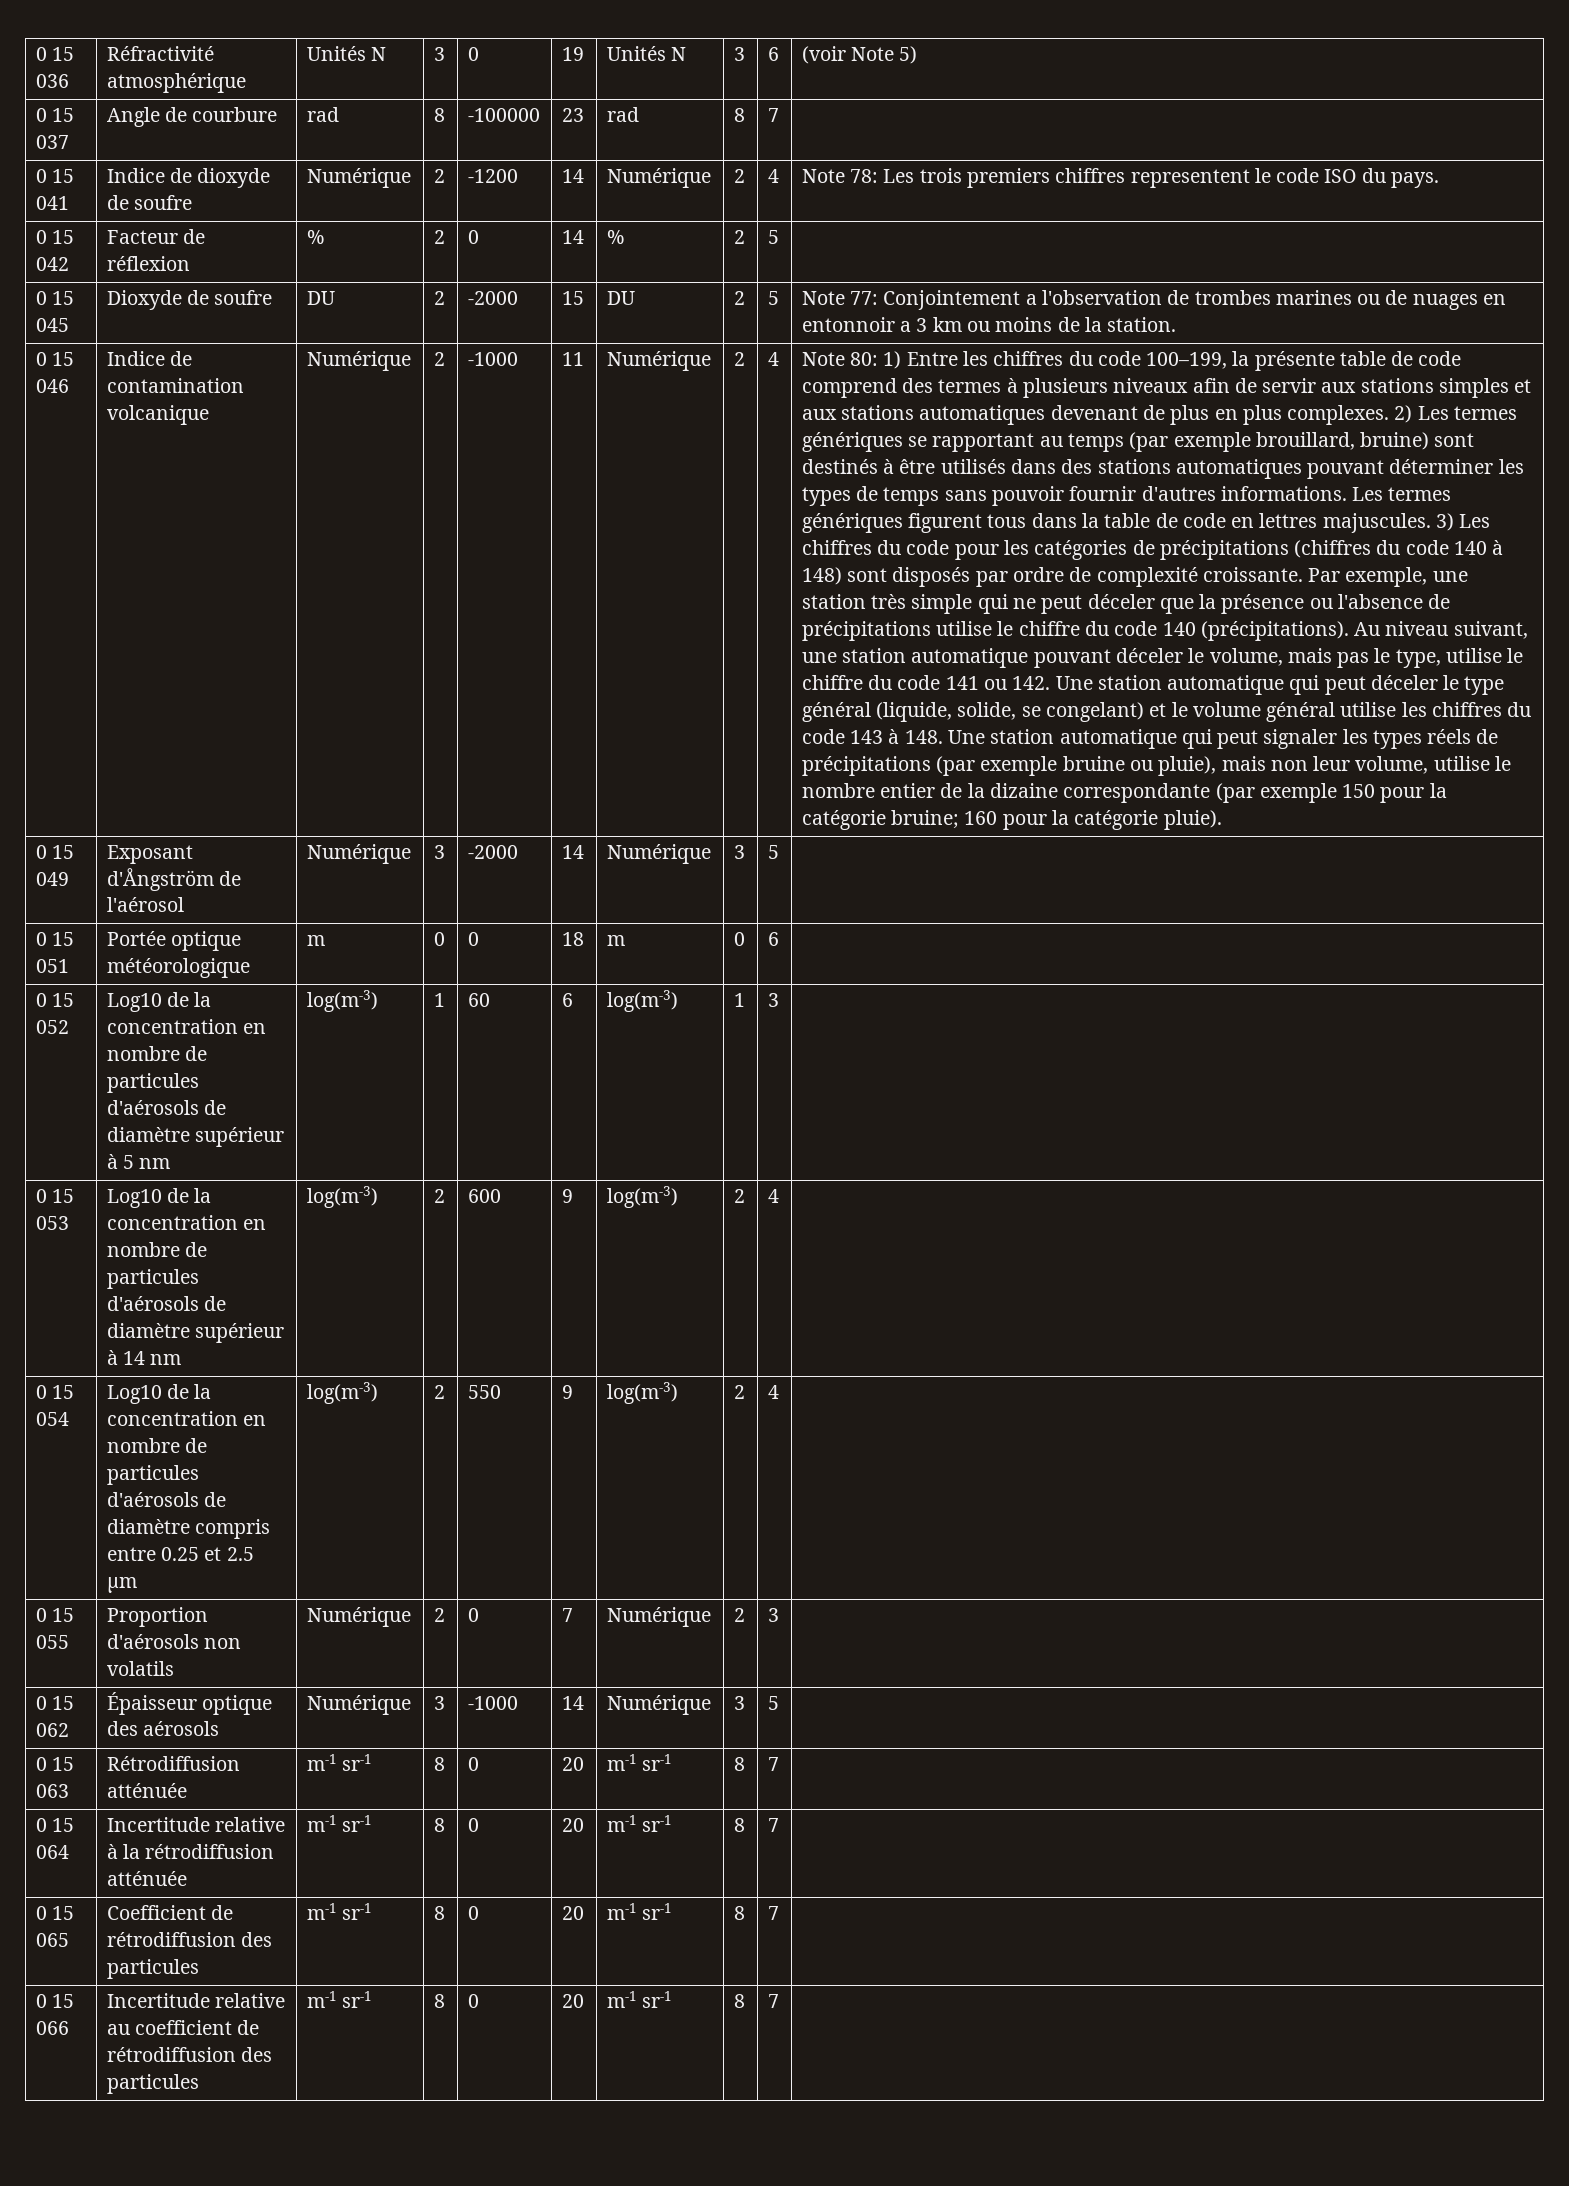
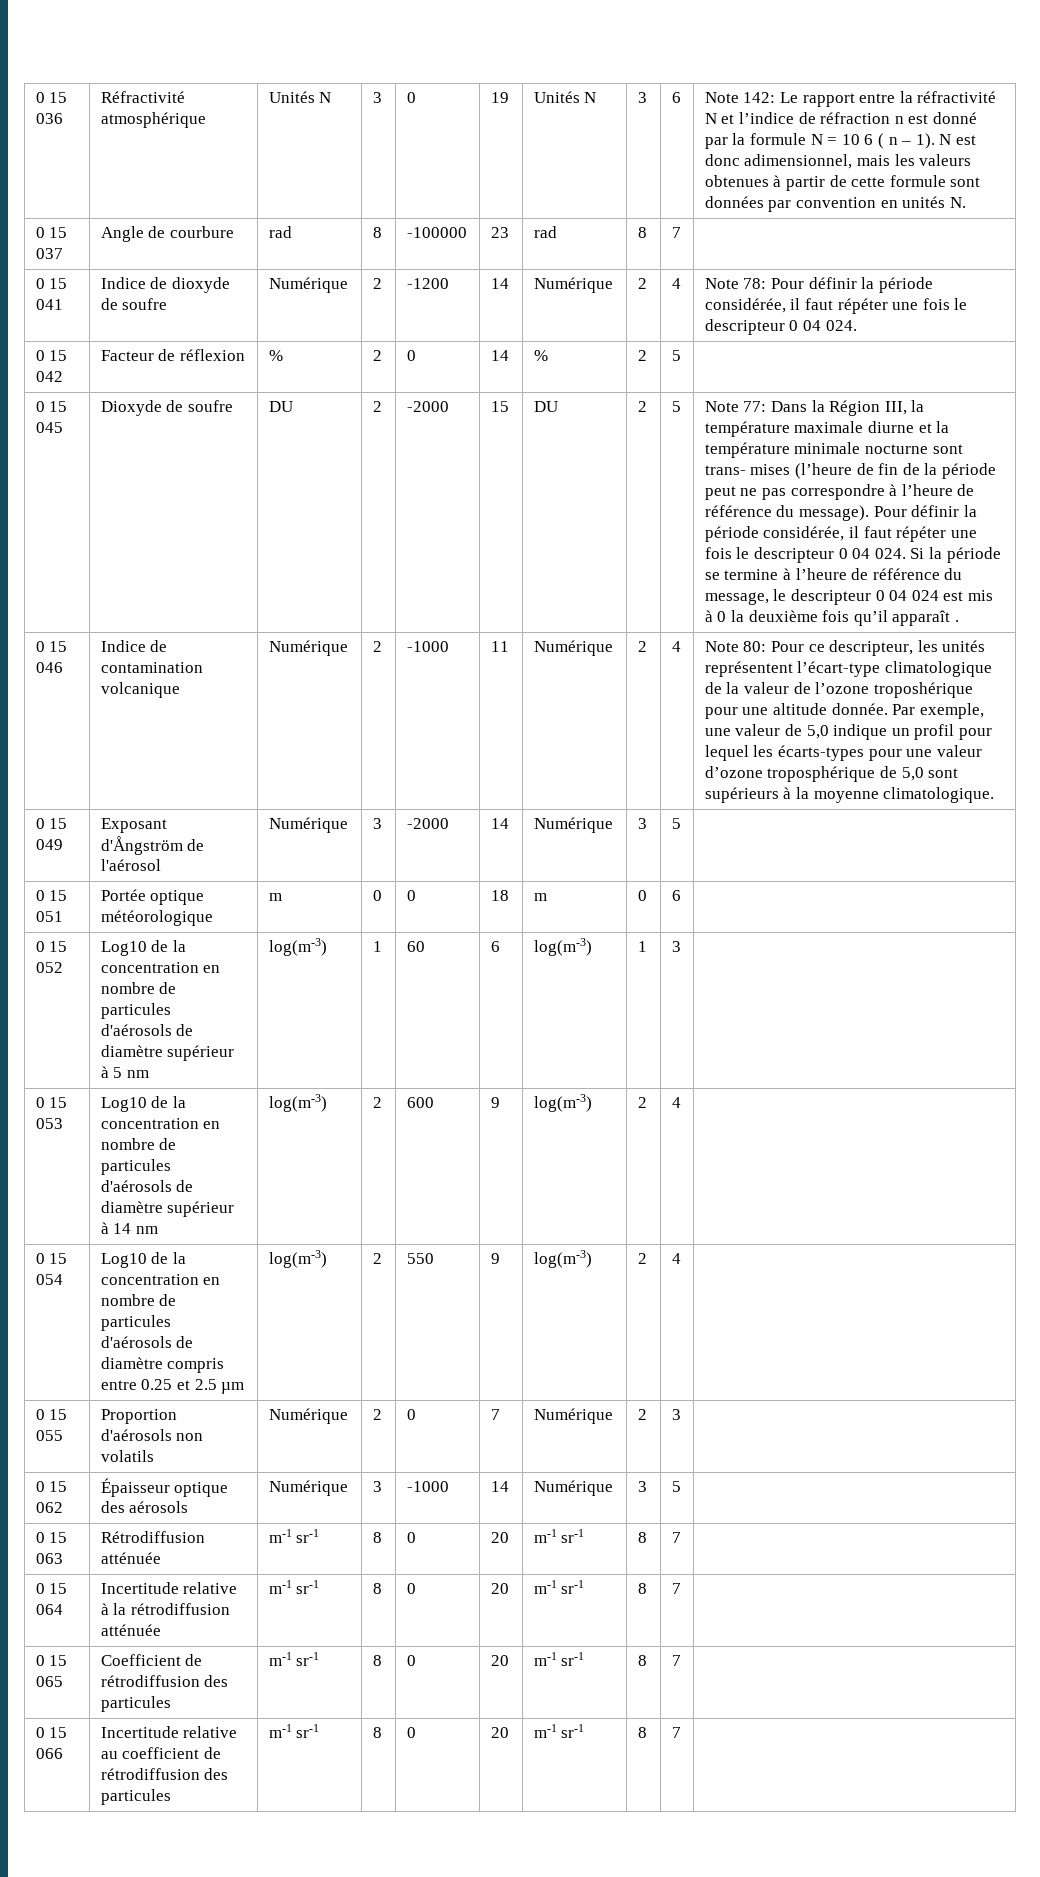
- (voir Note 5)
+ Note 142: Le rapport entre la réfractivité N et l’indice de réfraction n est donné par la formule N = 10 6 ( n – 1). N est donc adimensionnel, mais les valeurs obtenues à partir de cette formule sont données par convention en unités N.
- 0 15 041 | Indice de dioxyde de soufre | Numérique | 2 | -1200 | 14 | Numérique | 2 | 4 | Note 78: Les trois premiers chiffres representent le code ISO du pays.
+ 0 15 041 | Indice de dioxyde de soufre | Numérique | 2 | -1200 | 14 | Numérique | 2 | 4 | Note 78: Pour définir la période considérée, il faut répéter une fois le descripteur 0 04 024.
- Note 77: Conjointement a l'observation de trombes marines ou de nuages en entonnoir a 3 km ou moins de la station.
+ Note 77: Dans la Région III, la température maximale diurne et la température minimale nocturne sont trans- mises (l’heure de fin de la période peut ne pas correspondre à l’heure de référence du message). Pour définir la période considérée, il faut répéter une fois le descripteur 0 04 024. Si la période se termine à l’heure de référence du message, le descripteur 0 04 024 est mis à 0 la deuxième fois qu’il apparaît .
- Note 80: 1) Entre les chiffres du code 100–199, la présente table de code comprend des termes à plusieurs niveaux afin de servir aux stations simples et aux stations automatiques devenant de plus en plus complexes. 2) Les termes génériques se rapportant au temps (par exemple brouillard, bruine) sont destinés à être utilisés dans des stations automatiques pouvant déterminer les types de temps sans pouvoir fournir d'autres informations. Les termes génériques figurent tous dans la table de code en lettres majuscules. 3) Les chiffres du code pour les catégories de précipitations (chiffres du code 140 à 148) sont disposés par ordre de complexité croissante. Par exemple, une station très simple qui ne peut déceler que la présence ou l'absence de précipitations utilise le chiffre du code 140 (précipitations). Au niveau suivant, une station automatique pouvant déceler le volume, mais pas le type, utilise le chiffre du code 141 ou 142. Une station automatique qui peut déceler le type général (liquide, solide, se congelant) et le volume général utilise les chiffres du code 143 à 148. Une station automatique qui peut signaler les types réels de précipitations (par exemple bruine ou pluie), mais non leur volume, utilise le nombre entier de la dizaine correspondante (par exemple 150 pour la catégorie bruine; 160 pour la catégorie pluie).
+ Note 80: Pour ce descripteur, les unités représentent l’écart-type climatologique de la valeur de l’ozone troposhérique pour une altitude donnée. Par exemple, une valeur de 5,0 indique un profil pour lequel les écarts-types pour une valeur d’ozone troposphérique de 5,0 sont supérieurs à la moyenne climatologique.

